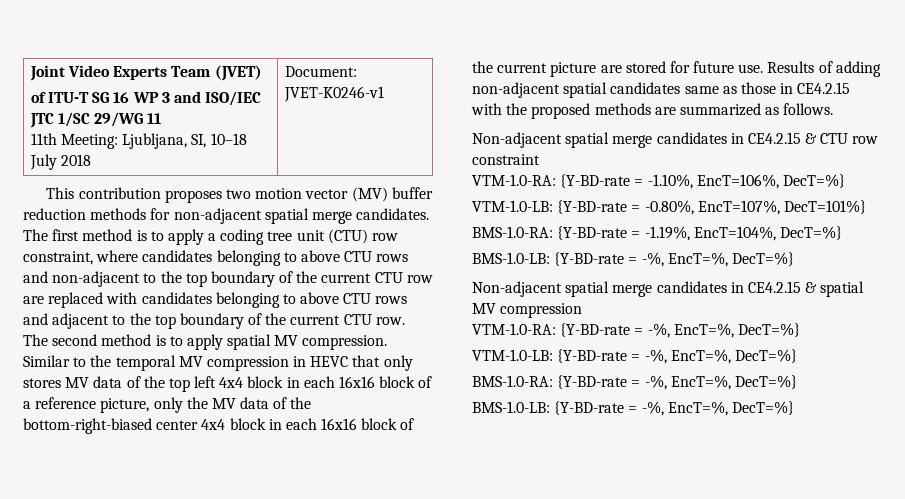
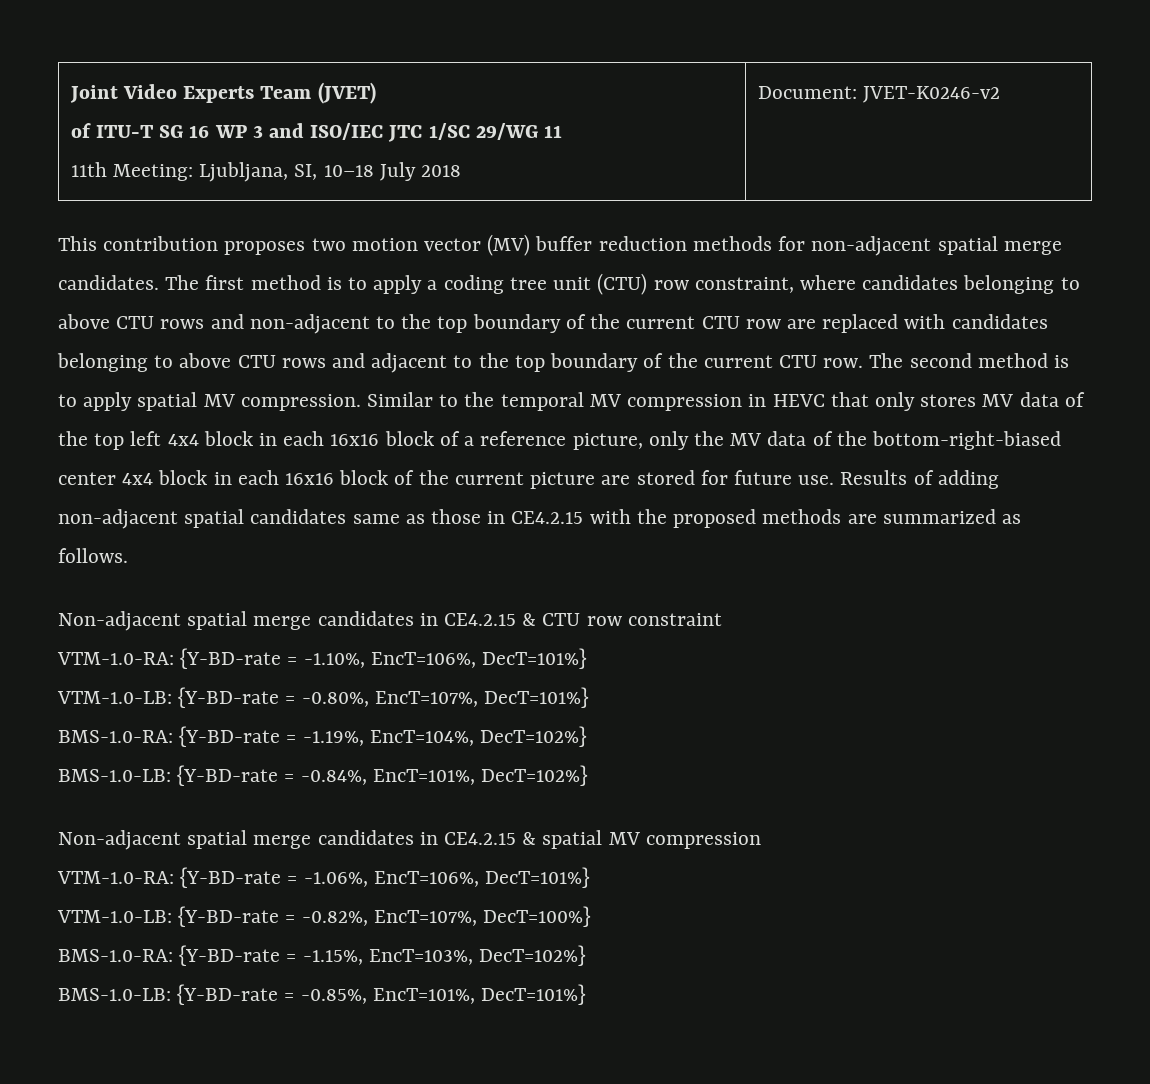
  Joint Video Experts Team (JVET)
  of ITU-T SG 16 WP 3 and ISO/IEC JTC 1/SC 29/WG 11
- 11th Meeting: Ljubljana, SI, 10–18 July 2018 | Document: JVET-K0246-v1
+ 11th Meeting: Ljubljana, SI, 10–18 July 2018 | Document: JVET-K0246-v2
- VTM-1.0-RA: {Y-BD-rate = -1.10%, EncT=106%, DecT=%}
+ VTM-1.0-RA: {Y-BD-rate = -1.10%, EncT=106%, DecT=101%}
- BMS-1.0-RA: {Y-BD-rate = -1.19%, EncT=104%, DecT=%}
- BMS-1.0-LB: {Y-BD-rate = -%, EncT=%, DecT=%}
+ BMS-1.0-RA: {Y-BD-rate = -1.19%, EncT=104%, DecT=102%}
+ BMS-1.0-LB: {Y-BD-rate = -0.84%, EncT=101%, DecT=102%}
- VTM-1.0-RA: {Y-BD-rate = -%, EncT=%, DecT=%}
- VTM-1.0-LB: {Y-BD-rate = -%, EncT=%, DecT=%}
- BMS-1.0-RA: {Y-BD-rate = -%, EncT=%, DecT=%}
- BMS-1.0-LB: {Y-BD-rate = -%, EncT=%, DecT=%}
+ VTM-1.0-RA: {Y-BD-rate = -1.06%, EncT=106%, DecT=101%}
+ VTM-1.0-LB: {Y-BD-rate = -0.82%, EncT=107%, DecT=100%}
+ BMS-1.0-RA: {Y-BD-rate = -1.15%, EncT=103%, DecT=102%}
+ BMS-1.0-LB: {Y-BD-rate = -0.85%, EncT=101%, DecT=101%}

